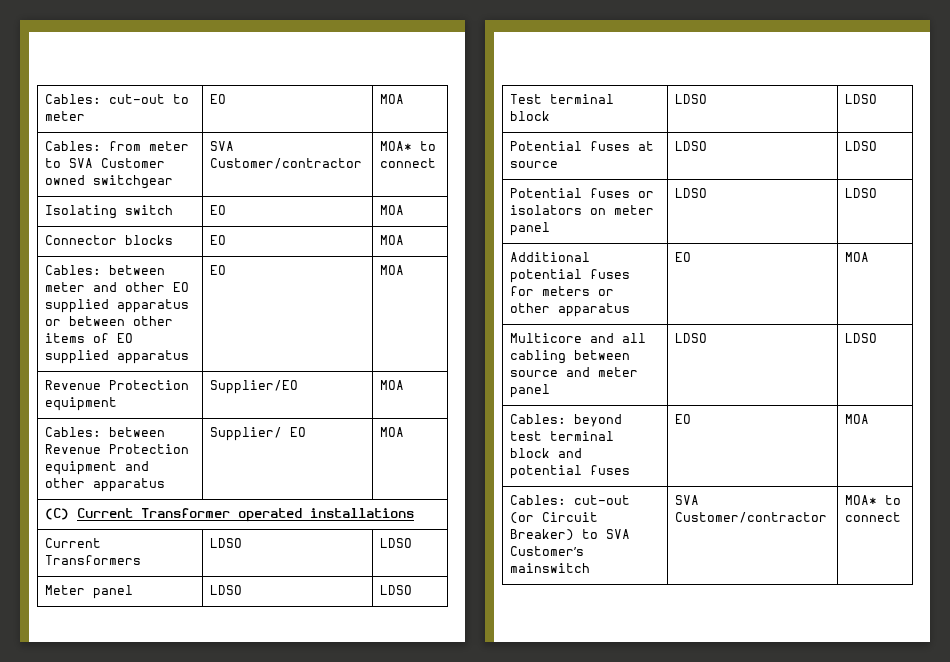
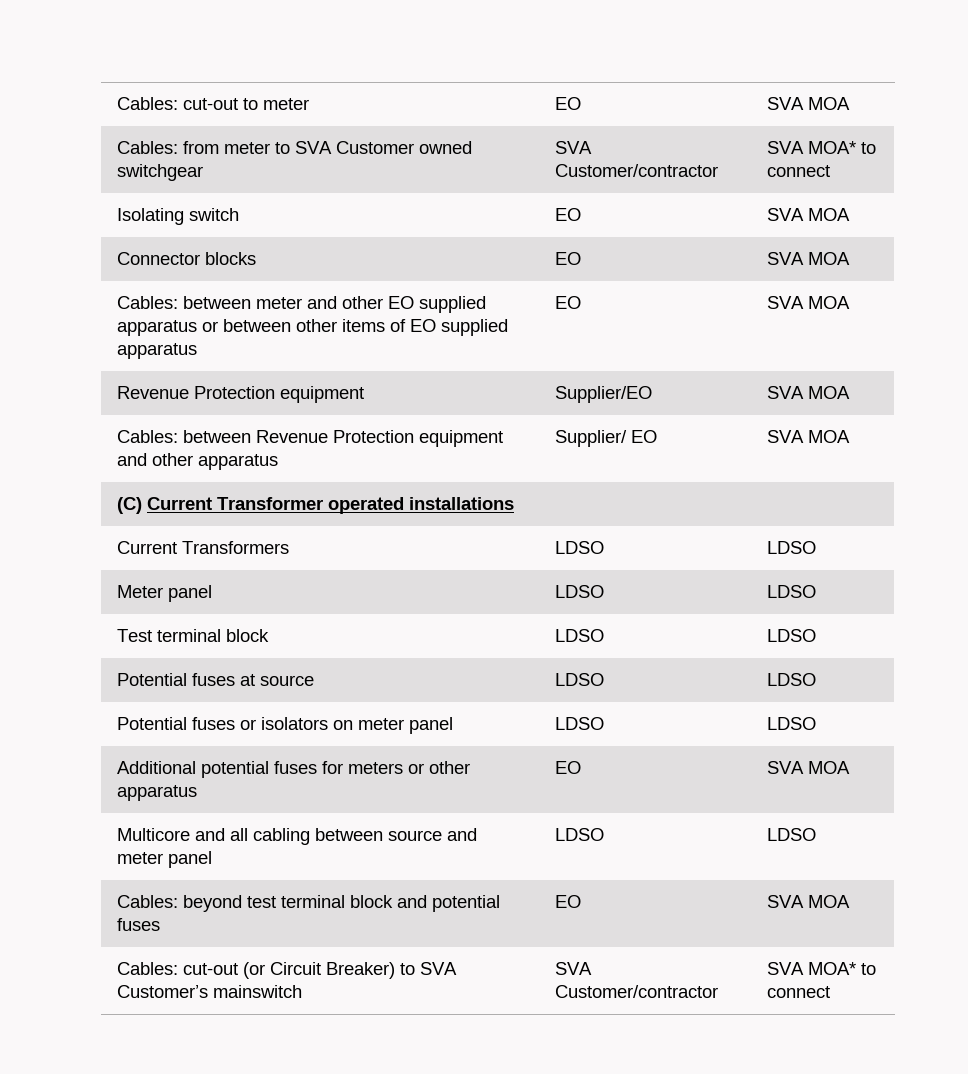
- Cables: cut-out to meter | EO | MOA
+ Cables: cut-out to meter | EO | SVA MOA
- Cables: from meter to SVA Customer owned switchgear | SVA Customer/contractor | MOA* to connect
+ Cables: from meter to SVA Customer owned switchgear | SVA Customer/contractor | SVA MOA* to connect
- Isolating switch | EO | MOA
+ Isolating switch | EO | SVA MOA
- Connector blocks | EO | MOA
+ Connector blocks | EO | SVA MOA
- Cables: between meter and other EO supplied apparatus or between other items of EO supplied apparatus | EO | MOA
+ Cables: between meter and other EO supplied apparatus or between other items of EO supplied apparatus | EO | SVA MOA
- Revenue Protection equipment | Supplier/EO | MOA
+ Revenue Protection equipment | Supplier/EO | SVA MOA
- Cables: between Revenue Protection equipment and other apparatus | Supplier/ EO | MOA
+ Cables: between Revenue Protection equipment and other apparatus | Supplier/ EO | SVA MOA
- Additional potential fuses for meters or other apparatus | EO | MOA
+ Additional potential fuses for meters or other apparatus | EO | SVA MOA
- Cables: beyond test terminal block and potential fuses | EO | MOA
+ Cables: beyond test terminal block and potential fuses | EO | SVA MOA
- Cables: cut-out (or Circuit Breaker) to SVA Customer’s mainswitch | SVA Customer/contractor | MOA* to connect
+ Cables: cut-out (or Circuit Breaker) to SVA Customer’s mainswitch | SVA Customer/contractor | SVA MOA* to connect

